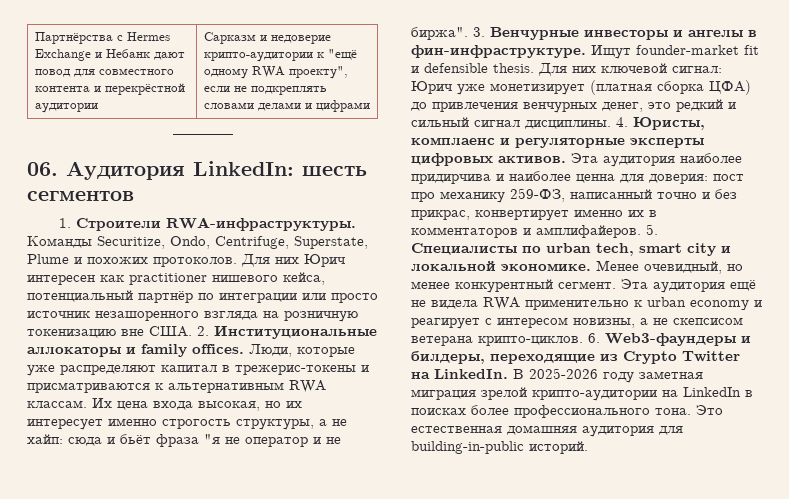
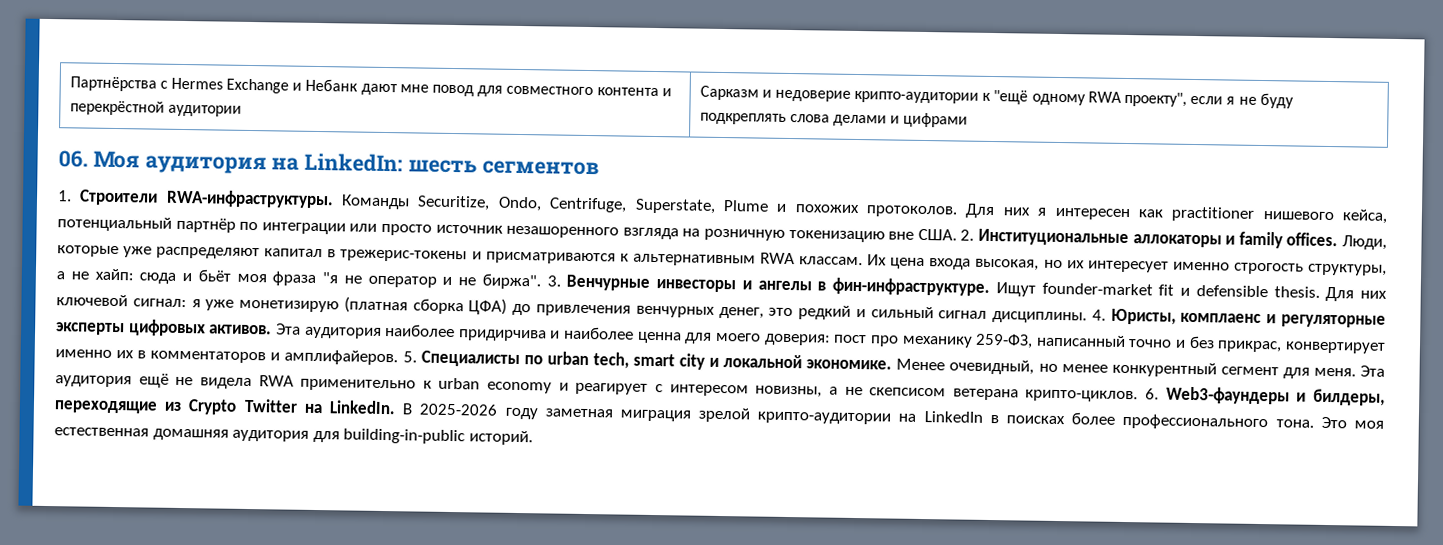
- Партнёрства с Hermes Exchange и Небанк дают повод для совместного контента и перекрёстной аудитории | Сарказм и недоверие крипто-аудитории к "ещё одному RWA проекту", если не подкреплять словами делами и цифрами
+ Партнёрства с Hermes Exchange и Небанк дают мне повод для совместного контента и перекрёстной аудитории | Сарказм и недоверие крипто-аудитории к "ещё одному RWA проекту", если я не буду подкреплять слова делами и цифрами
- ————
- 06. Аудитория LinkedIn: шесть сегментов
+ 06. Моя аудитория на LinkedIn: шесть сегментов
- Для них Юрич интересен как practitioner нишевого кейса, потенциальный партнёр по интеграции или просто источник незашоренного взгляда на розничную токенизацию вне США. 2. Институциональные аллокаторы и family offices.
+ Для них я интересен как practitioner нишевого кейса, потенциальный партнёр по интеграции или просто источник незашоренного взгляда на розничную токенизацию вне США. 2. Институциональные аллокаторы и family offices.
- Их цена входа высокая, но их интересует именно строгость структуры, а не хайп: сюда и бьёт фраза "я не оператор и не биржа".
+ Их цена входа высокая, но их интересует именно строгость структуры, а не хайп: сюда и бьёт моя фраза "я не оператор и не биржа".
- Для них ключевой сигнал: Юрич уже монетизирует (платная сборка ЦФА) до привлечения венчурных денег, это редкий и сильный сигнал дисциплины.
+ Для них ключевой сигнал: я уже монетизирую (платная сборка ЦФА) до привлечения венчурных денег, это редкий и сильный сигнал дисциплины.
- Эта аудитория наиболее придирчива и наиболее ценна для доверия: пост про механику 259-ФЗ, написанный точно и без прикрас, конвертирует именно их в комментаторов и амплифайеров.
+ Эта аудитория наиболее придирчива и наиболее ценна для моего доверия: пост про механику 259-ФЗ, написанный точно и без прикрас, конвертирует именно их в комментаторов и амплифайеров.
- Менее очевидный, но менее конкурентный сегмент.
+ Менее очевидный, но менее конкурентный сегмент для меня.
- Это естественная домашняя аудитория для building-in-public историй.
+ Это моя естественная домашняя аудитория для building-in-public историй.

